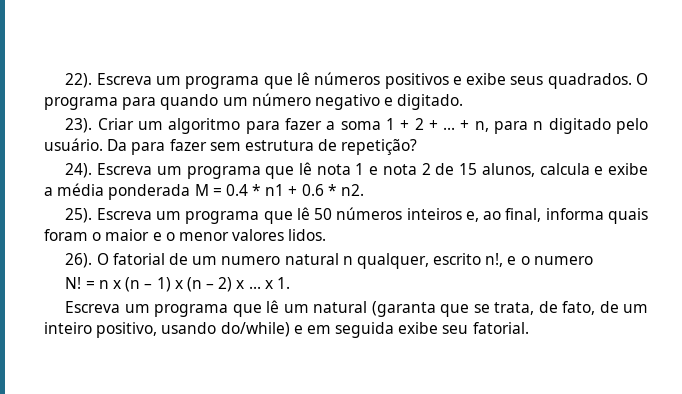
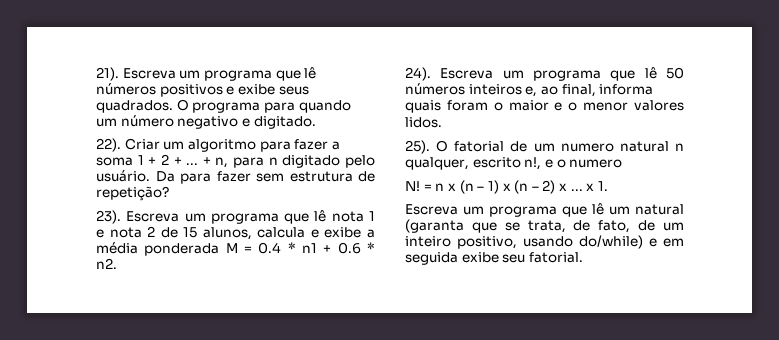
- 22).
+ 21).
- 23).
+ 22).
- 24).
+ 23).
- 25).
+ 24).
- 26).
+ 25).

